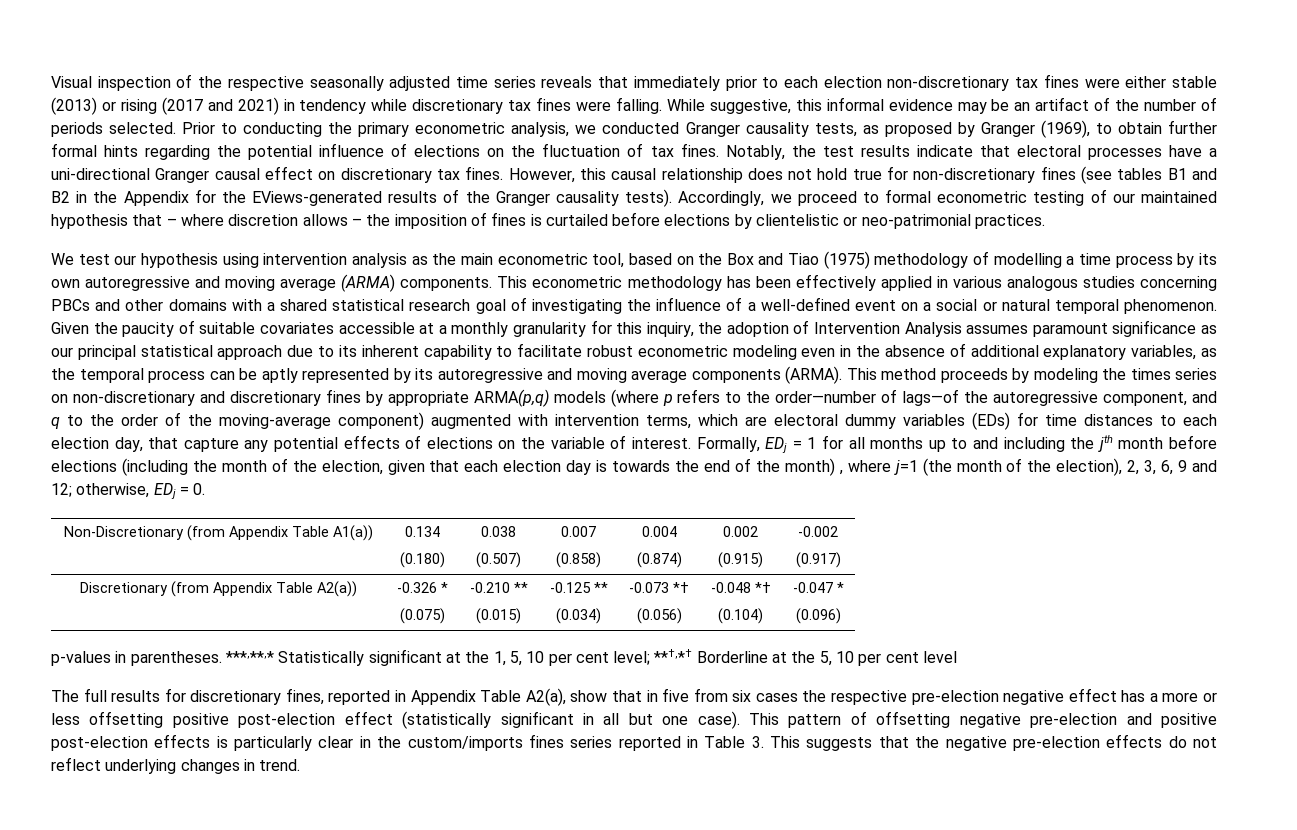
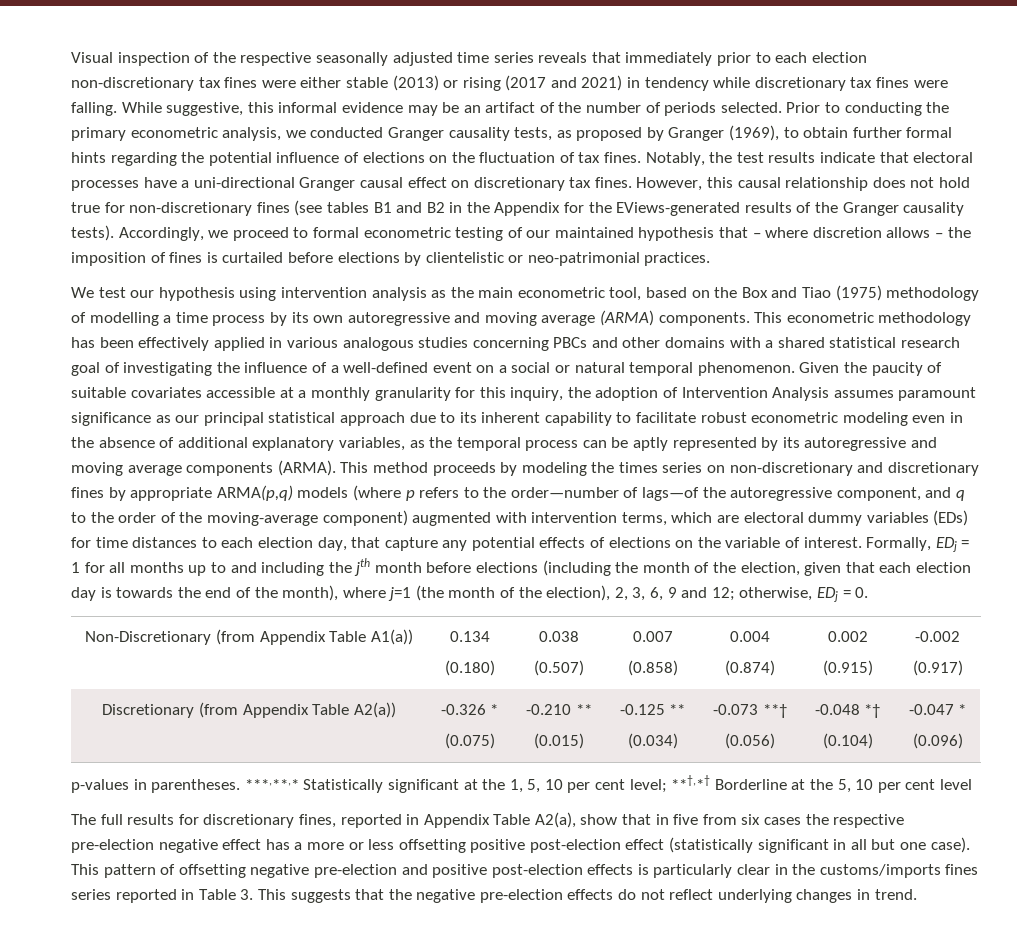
- Formally, EDj = 1 for all months up to and including the jth month before elections (including the month of the election, given that each election day is towards the end of the month) , where j=1 (the month of the election), 2, 3, 6, 9 and 12; otherwise, EDj = 0.
+ Formally, EDj = 1 for all months up to and including the jth month before elections (including the month of the election, given that each election day is towards the end of the month), where j=1 (the month of the election), 2, 3, 6, 9 and 12; otherwise, EDj = 0.
  Discretionary (from Appendix Table A2(a)) | -0.326 *
  (0.075) | -0.210 **
  (0.015) | -0.125 **
- (0.034) | -0.073 *†
+ (0.034) | -0.073 **†
- This pattern of offsetting negative pre-election and positive post-election effects is particularly clear in the custom/imports fines series reported in Table 3. This suggests that the negative pre-election effects do not reflect underlying changes in trend.
+ This pattern of offsetting negative pre-election and positive post-election effects is particularly clear in the customs/imports fines series reported in Table 3. This suggests that the negative pre-election effects do not reflect underlying changes in trend.

